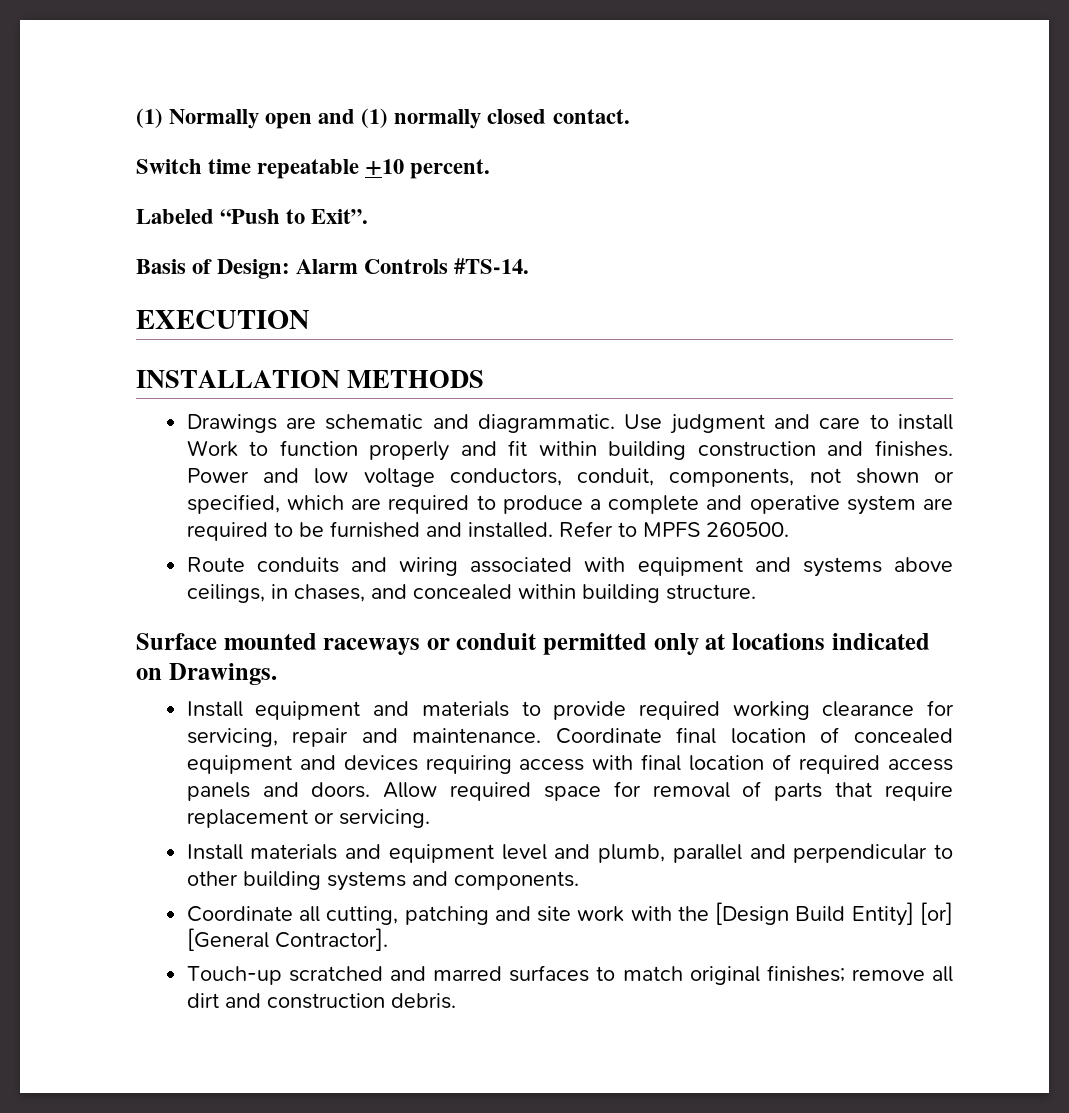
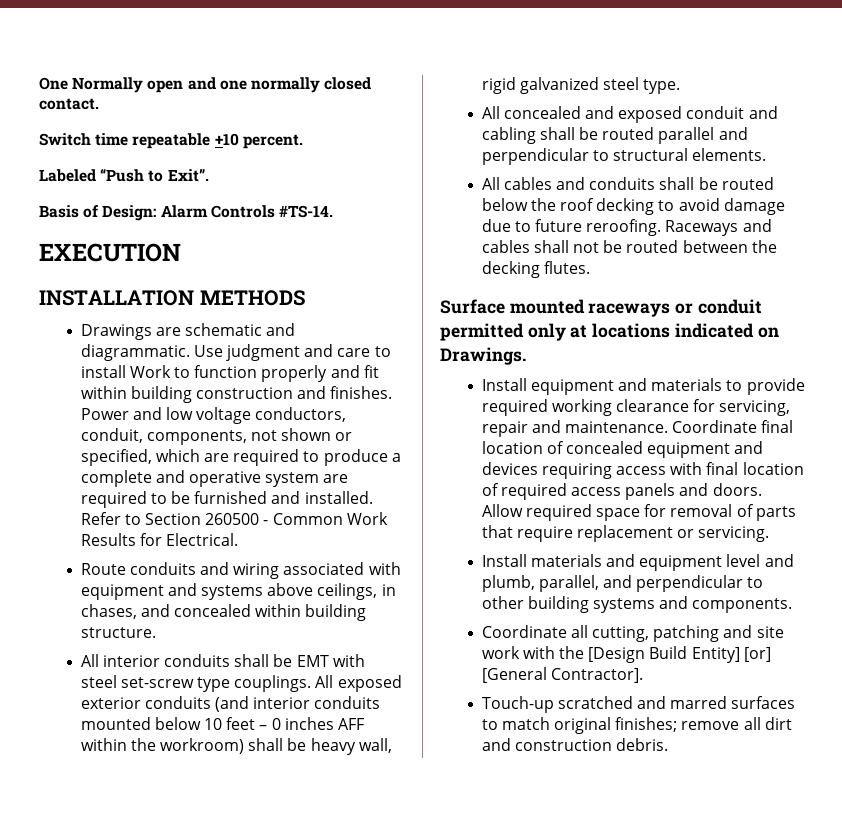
- (1) Normally open and (1) normally closed contact.
+ One Normally open and one normally closed contact.
- Refer to MPFS 260500.
+ Refer to Section 260500 - Common Work Results for Electrical.
+ All interior conduits shall be EMT with steel set-screw type couplings. All exposed exterior conduits (and interior conduits mounted below 10 feet – 0 inches AFF within the workroom) shall be heavy wall, rigid galvanized steel type.
+ All concealed and exposed conduit and cabling shall be routed parallel and perpendicular to structural elements.
+ All cables and conduits shall be routed below the roof decking to avoid damage due to future reroofing. Raceways and cables shall not be routed between the decking flutes.
- Install materials and equipment level and plumb, parallel and perpendicular to other building systems and components.
+ Install materials and equipment level and plumb, parallel, and perpendicular to other building systems and components.

